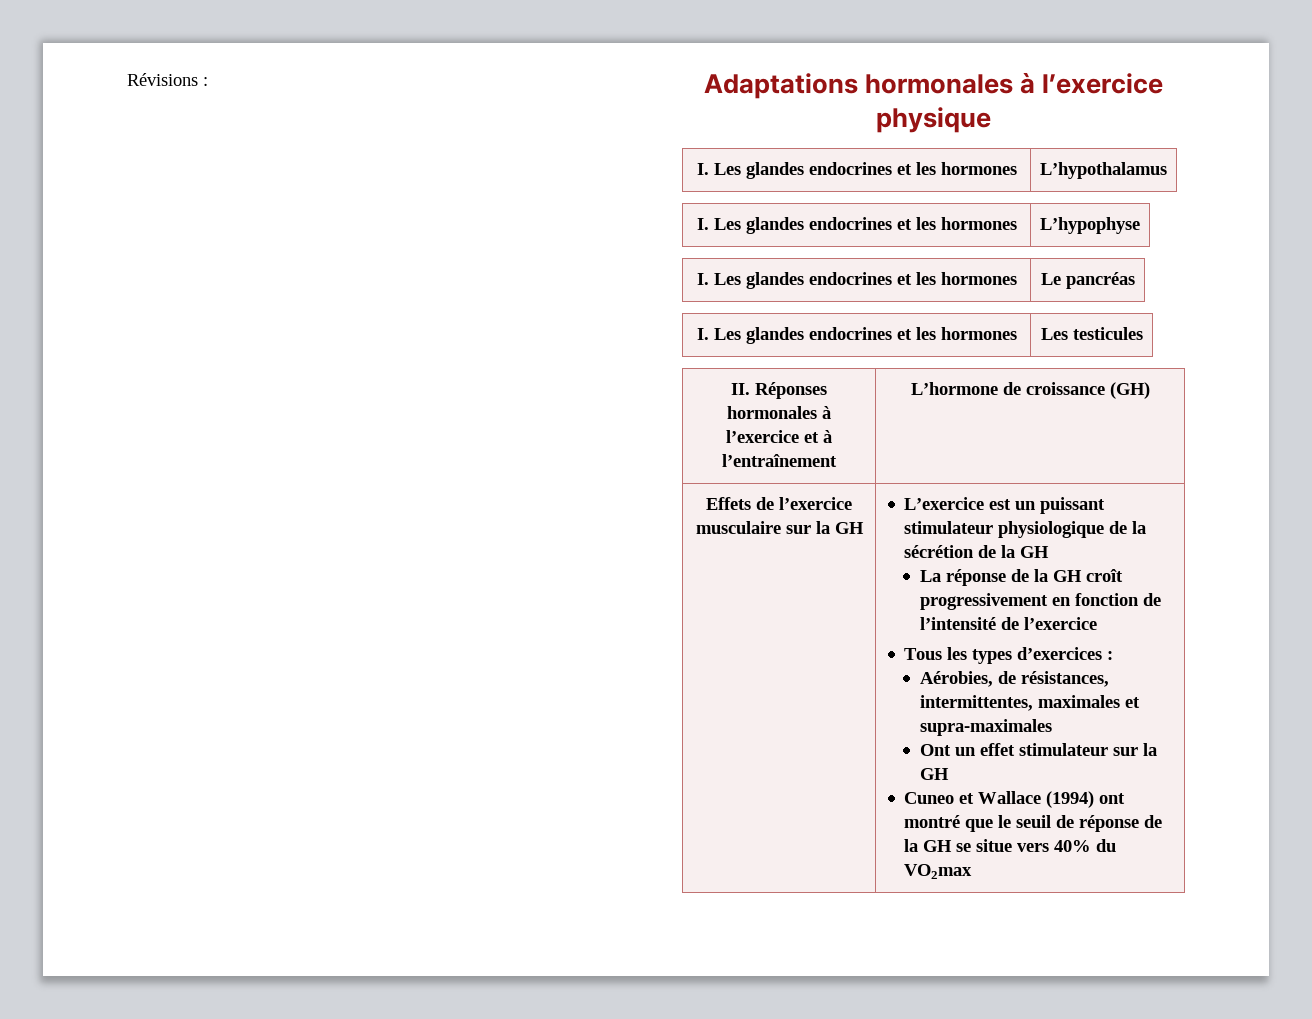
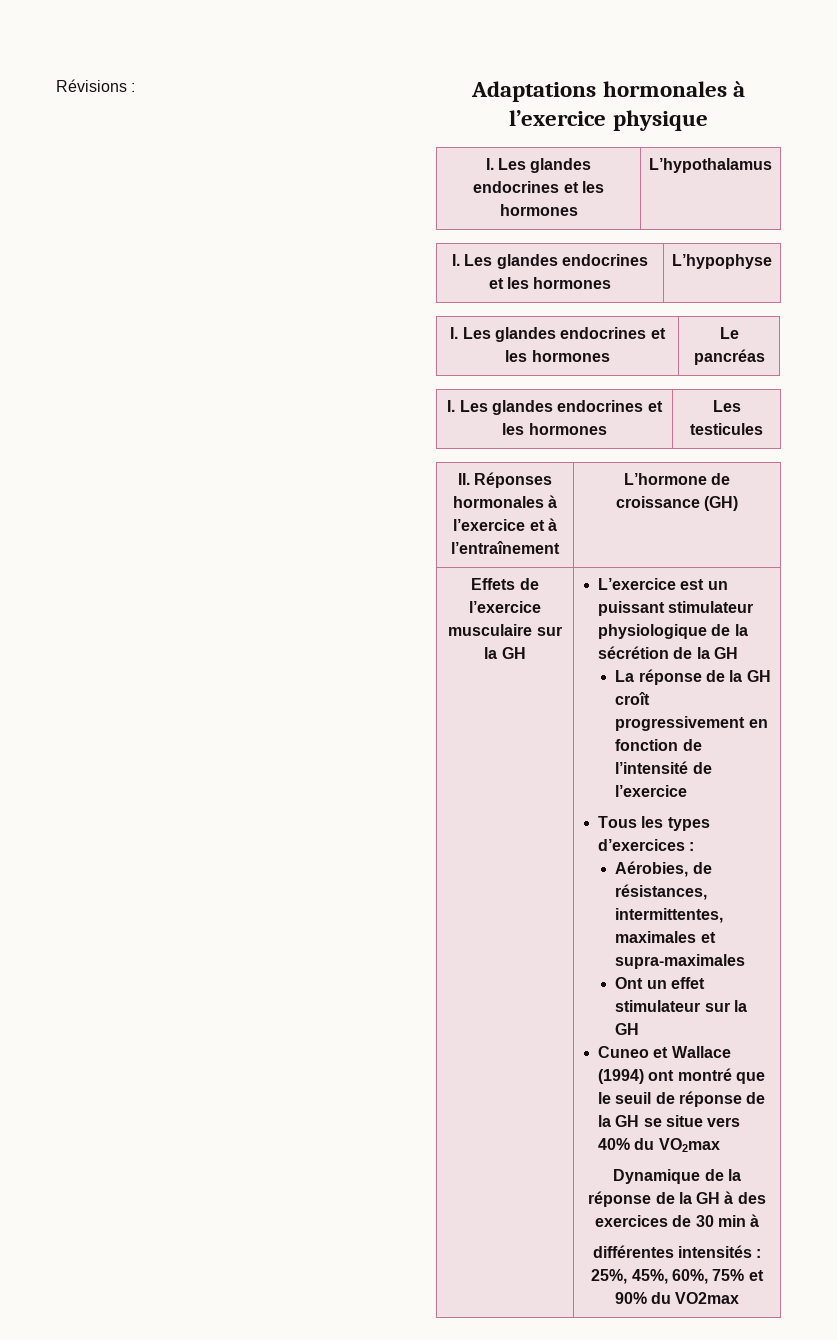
+ Dynamique de la réponse de la GH à des exercices de 30 min à
+ différentes intensités : 25%, 45%, 60%, 75% et 90% du VO2max

